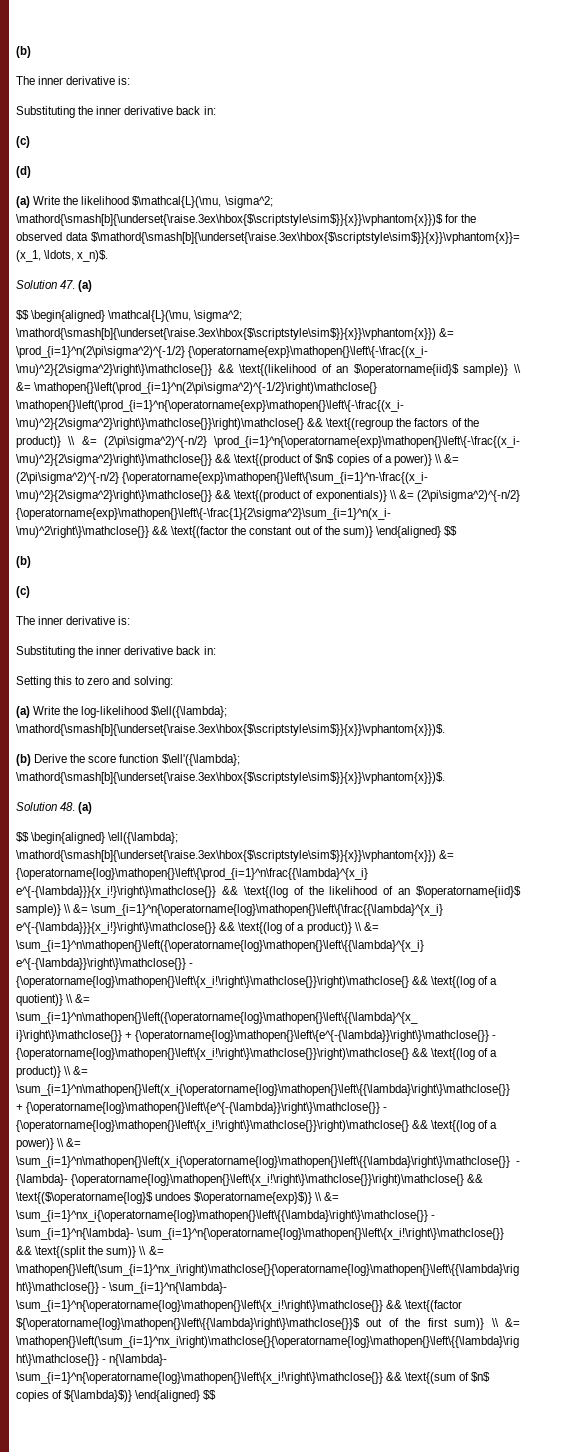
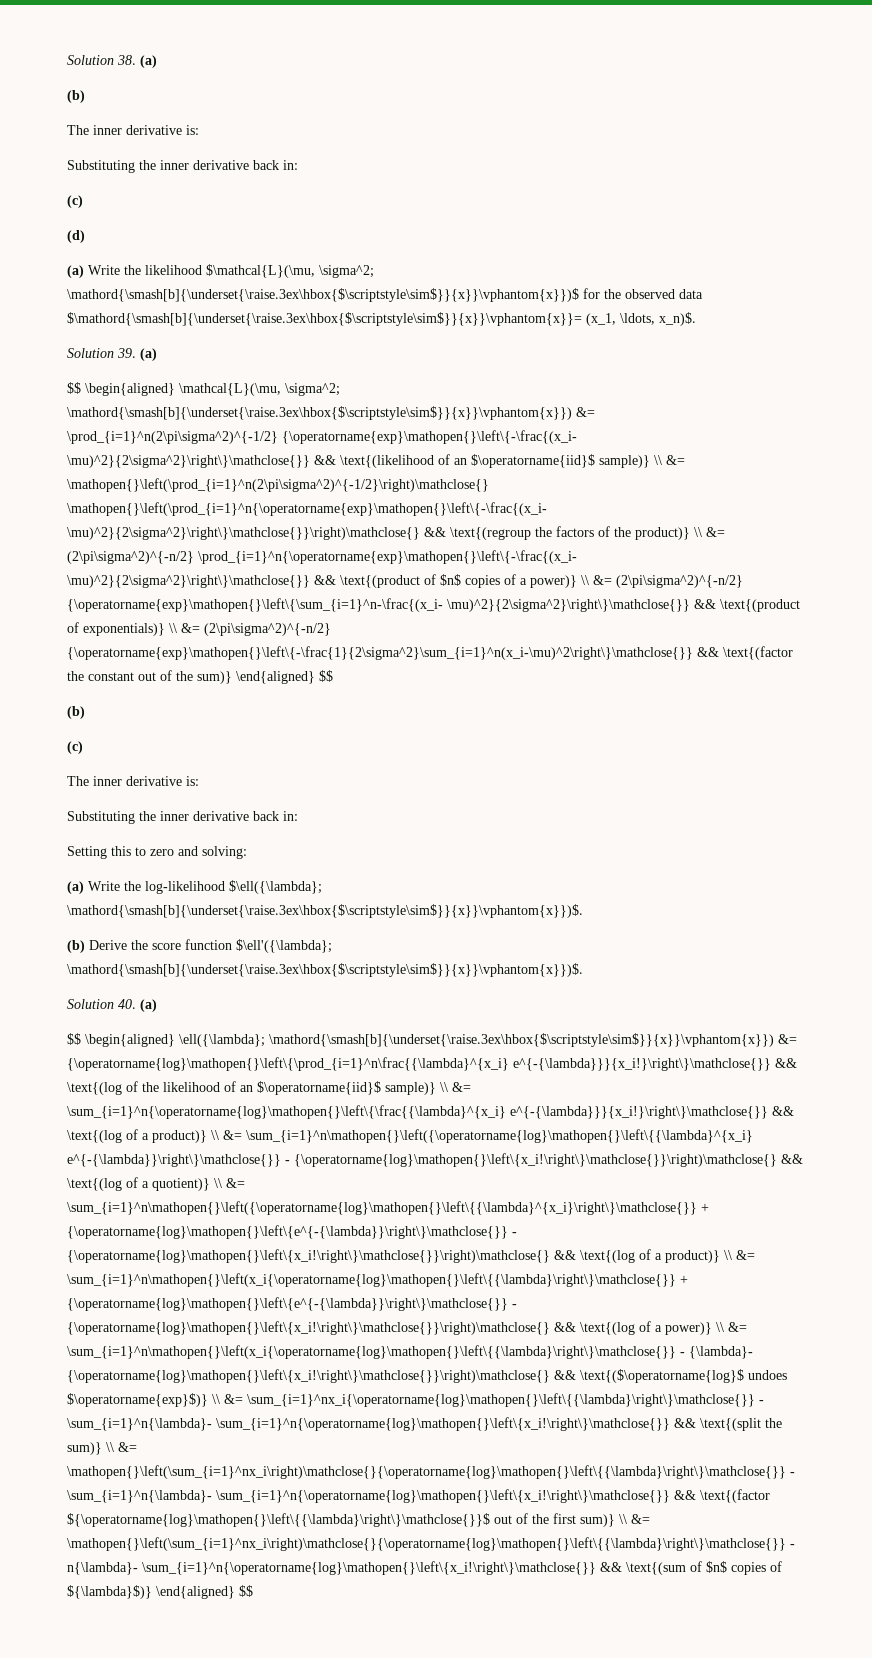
+ Solution 38. (a)
- Solution 47. (a)
+ Solution 39. (a)
- Solution 48. (a)
+ Solution 40. (a)

